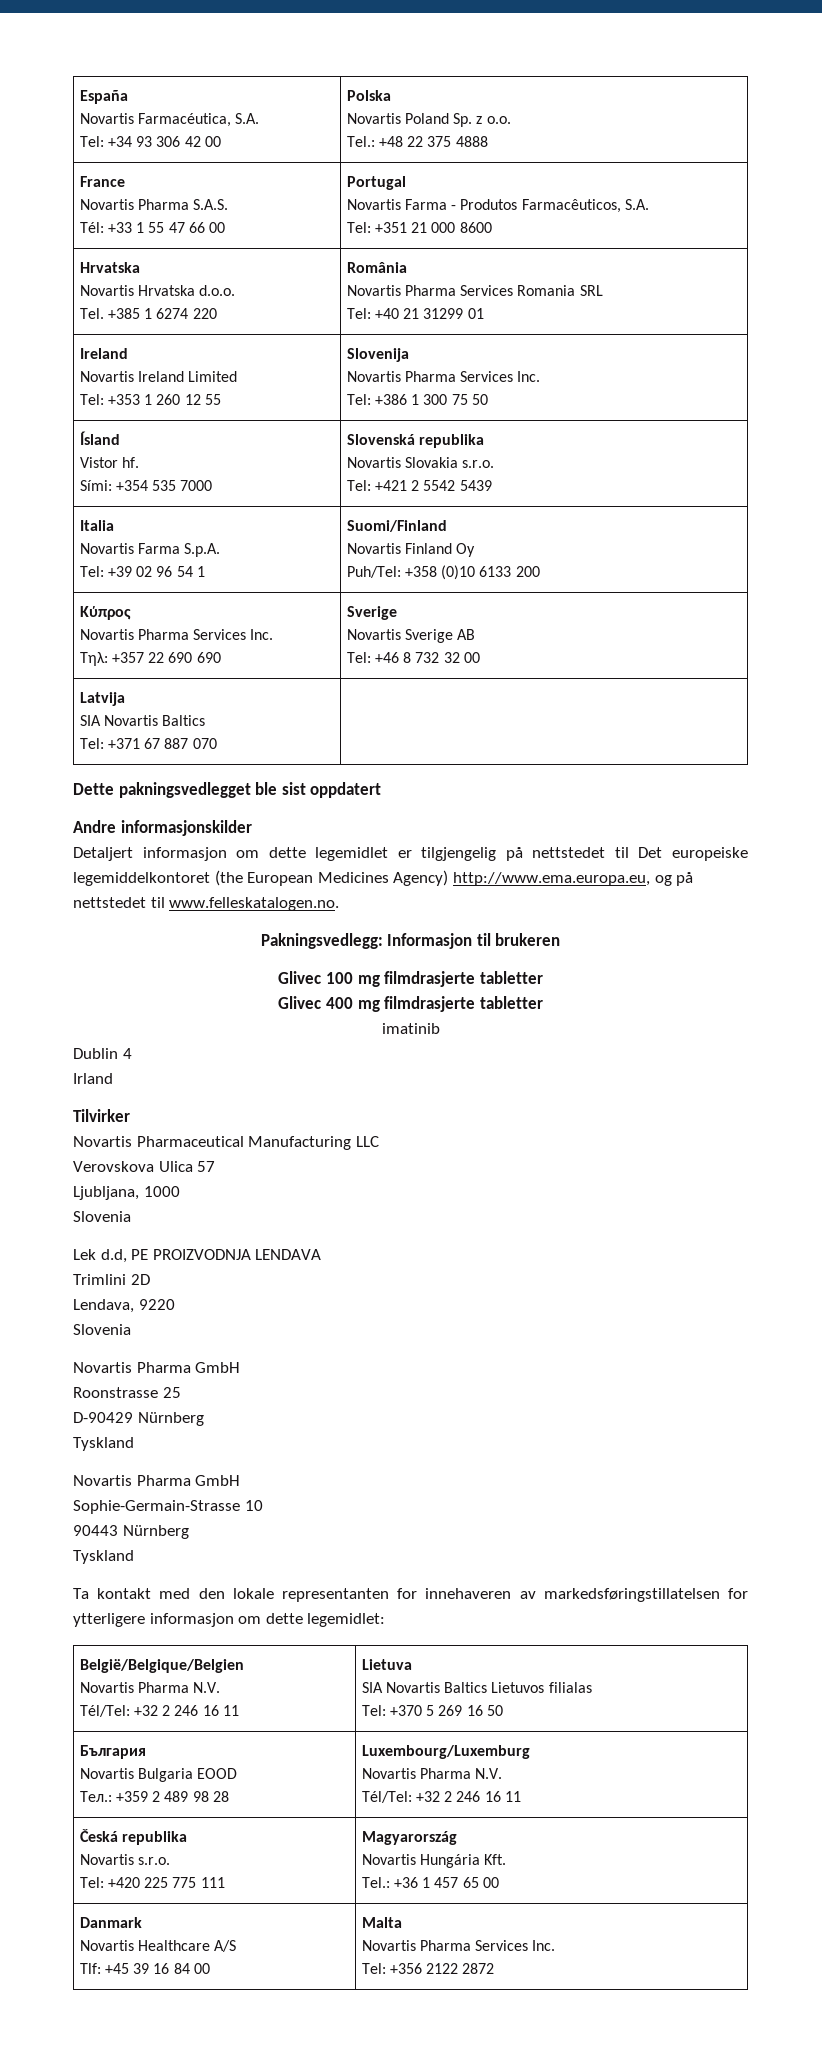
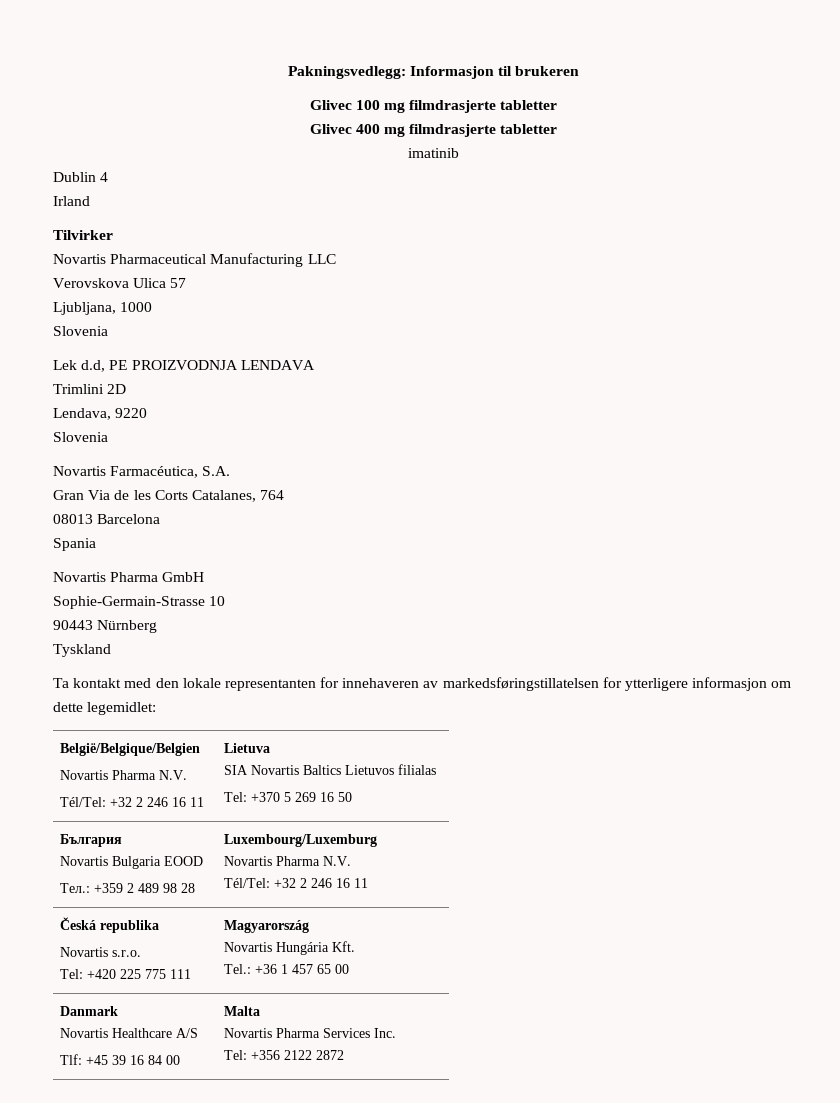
- España
- Novartis Farmacéutica, S.A.
- Tel: +34 93 306 42 00 | Polska
- Novartis Poland Sp. z o.o.
- Tel.: +48 22 375 4888
- France
- Novartis Pharma S.A.S.
- Tél: +33 1 55 47 66 00 | Portugal
- Novartis Farma - Produtos Farmacêuticos, S.A.
- Tel: +351 21 000 8600
- Hrvatska
- Novartis Hrvatska d.o.o.
- Tel. +385 1 6274 220 | România
- Novartis Pharma Services Romania SRL
- Tel: +40 21 31299 01
- Ireland
- Novartis Ireland Limited
- Tel: +353 1 260 12 55 | Slovenija
- Novartis Pharma Services Inc.
- Tel: +386 1 300 75 50
- Ísland
- Vistor hf.
- Sími: +354 535 7000 | Slovenská republika
- Novartis Slovakia s.r.o.
- Tel: +421 2 5542 5439
- Italia
- Novartis Farma S.p.A.
- Tel: +39 02 96 54 1 | Suomi/Finland
- Novartis Finland Oy
- Puh/Tel: +358 (0)10 6133 200
- Κύπρος
- Novartis Pharma Services Inc.
- Τηλ: +357 22 690 690 | Sverige
- Novartis Sverige AB
- Tel: +46 8 732 32 00
- Latvija
- SIA Novartis Baltics
- Tel: +371 67 887 070 |
- Dette pakningsvedlegget ble sist oppdatert
- Andre informasjonskilder
- Detaljert informasjon om dette legemidlet er tilgjengelig på nettstedet til Det europeiske legemiddelkontoret (the European Medicines Agency) http://www.ema.europa.eu, og på nettstedet til www.felleskatalogen.no.
  Lendava, 9220
  Slovenia
- Novartis Pharma GmbH
- Roonstrasse 25
- D-90429 Nürnberg
- Tyskland
+ Novartis Farmacéutica, S.A.
+ Gran Via de les Corts Catalanes, 764
+ 08013 Barcelona
+ Spania

